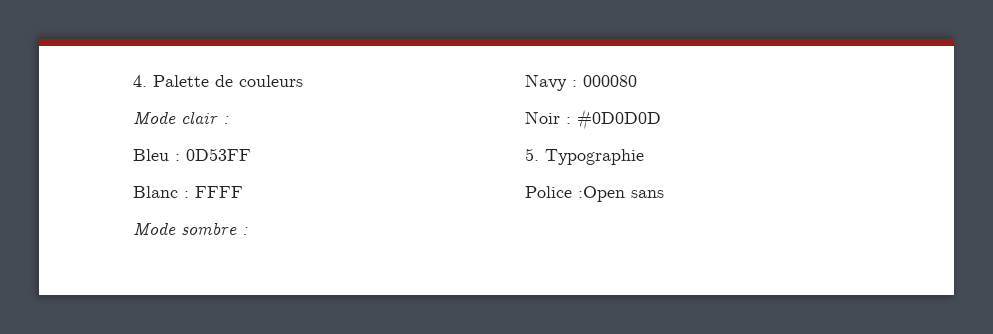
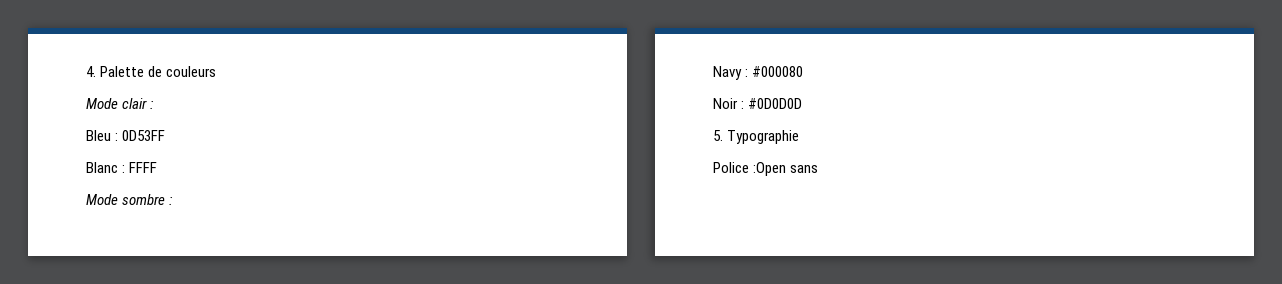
- Navy : 000080
+ Navy : #000080

